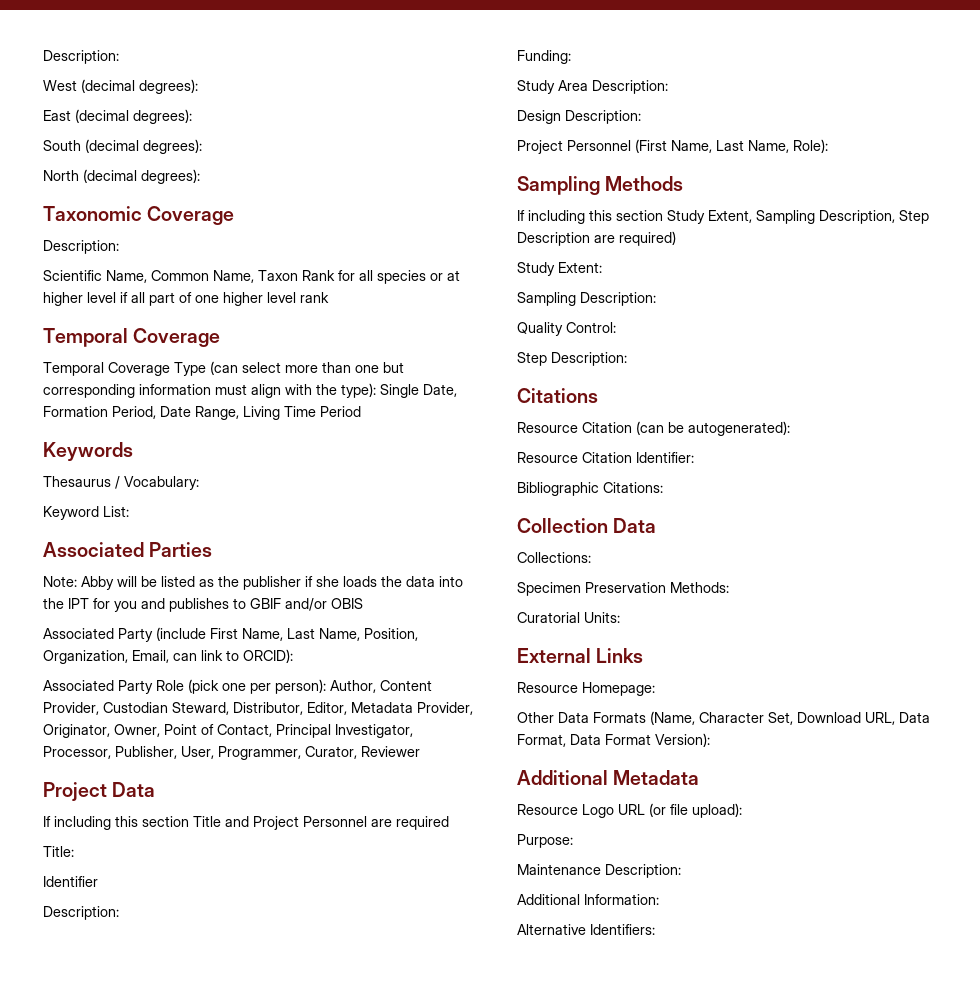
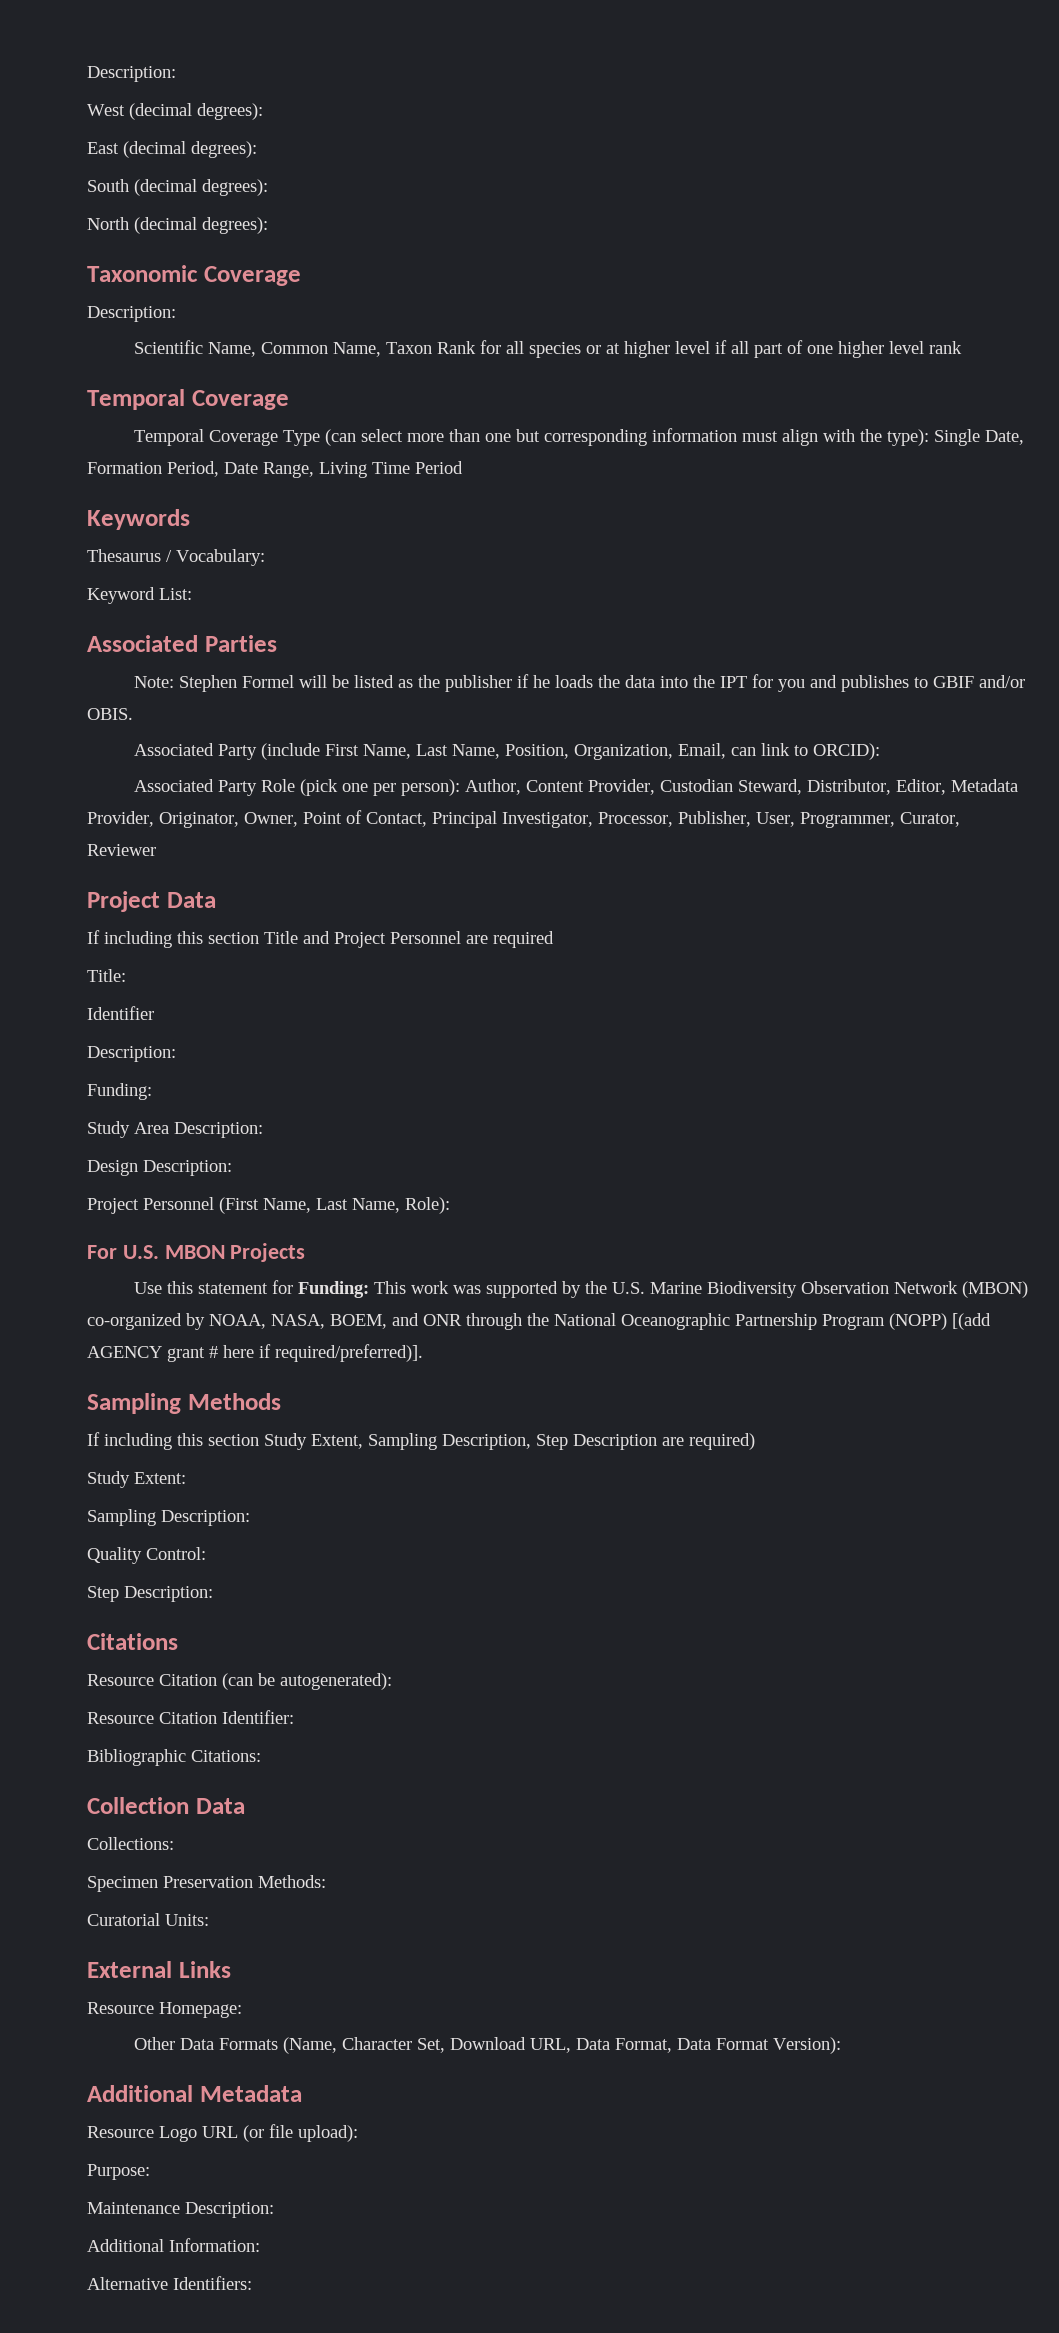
- Note: Abby will be listed as the publisher if she loads the data into the IPT for you and publishes to GBIF and/or OBIS
+ Note: Stephen Formel will be listed as the publisher if he loads the data into the IPT for you and publishes to GBIF and/or OBIS.
+ For U.S. MBON Projects
+ Use this statement for Funding: This work was supported by the U.S. Marine Biodiversity Observation Network (MBON) co-organized by NOAA, NASA, BOEM, and ONR through the National Oceanographic Partnership Program (NOPP) [(add AGENCY grant # here if required/preferred)].

